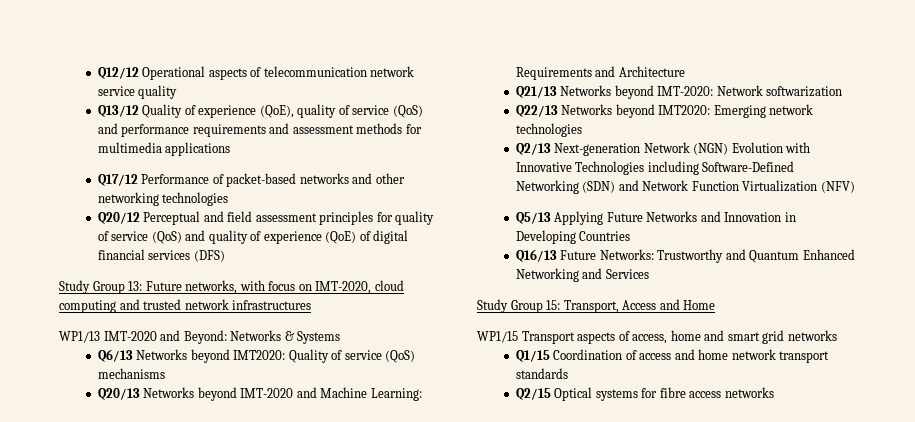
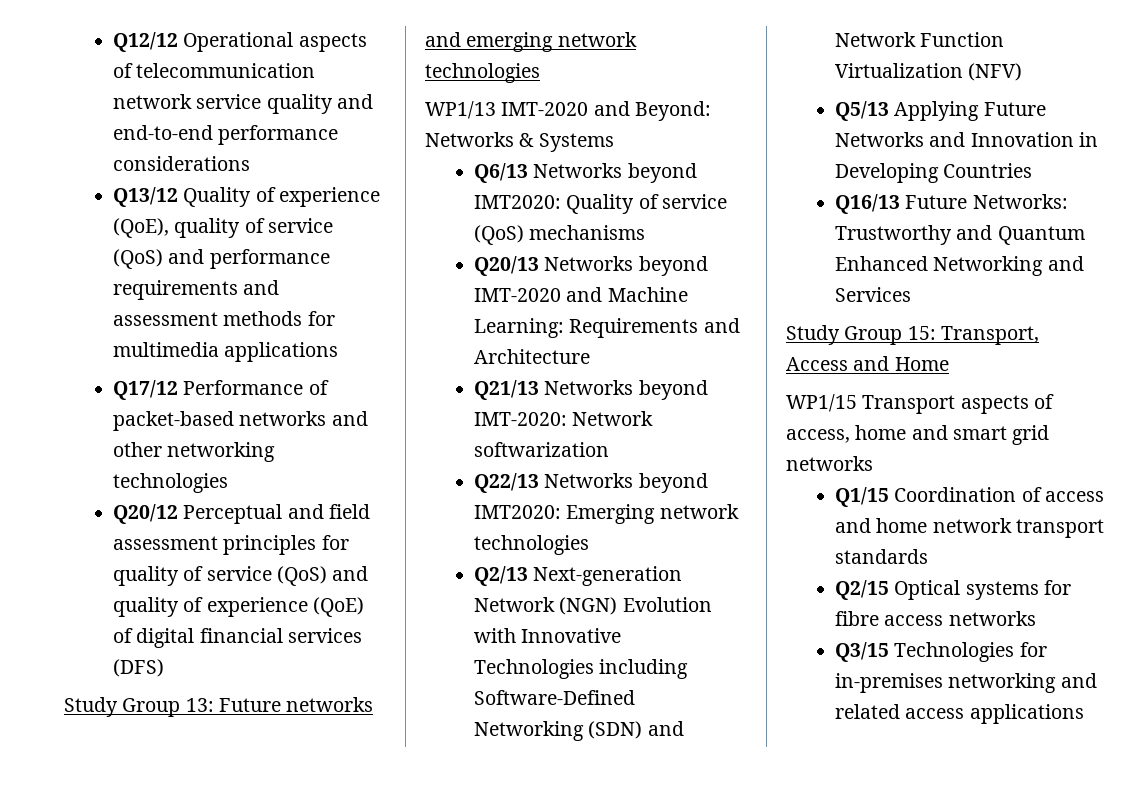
- Q12/12 Operational aspects of telecommunication network service quality
+ Q12/12 Operational aspects of telecommunication network service quality and end-to-end performance considerations
- Study Group 13: Future networks, with focus on IMT-2020, cloud computing and trusted network infrastructures
+ Study Group 13: Future networks and emerging network technologies
+ Q3/15 Technologies for in-premises networking and related access applications

